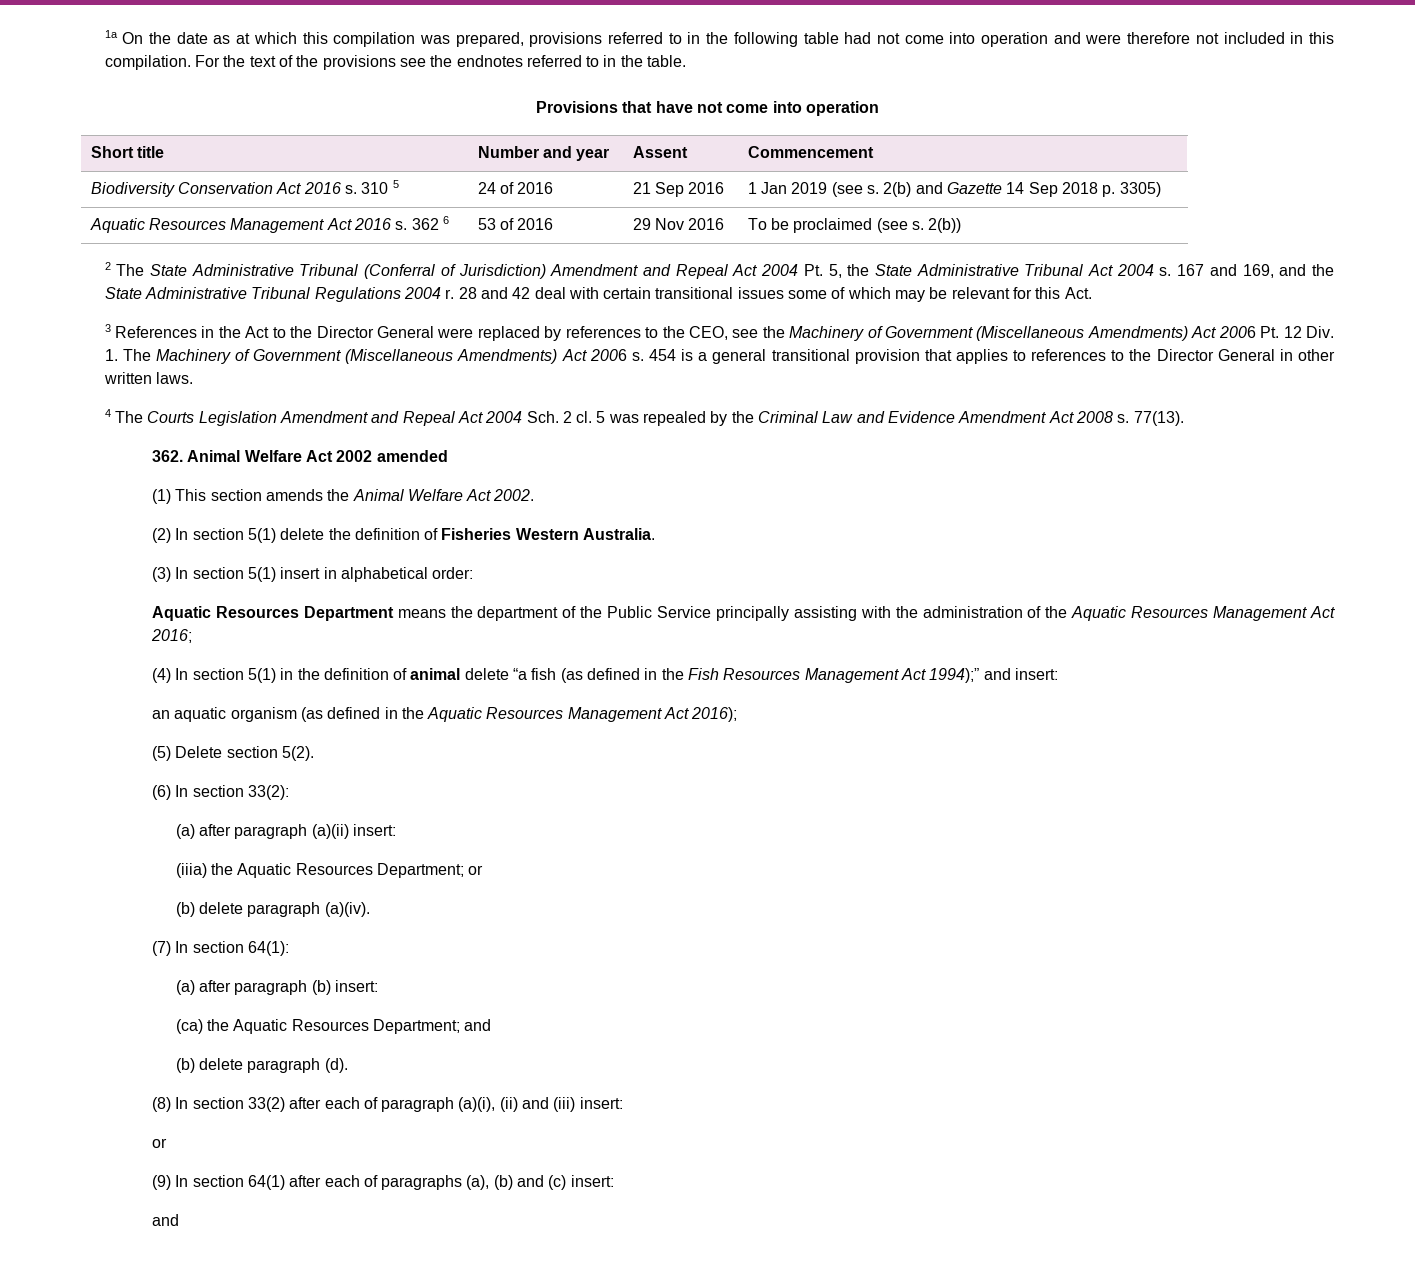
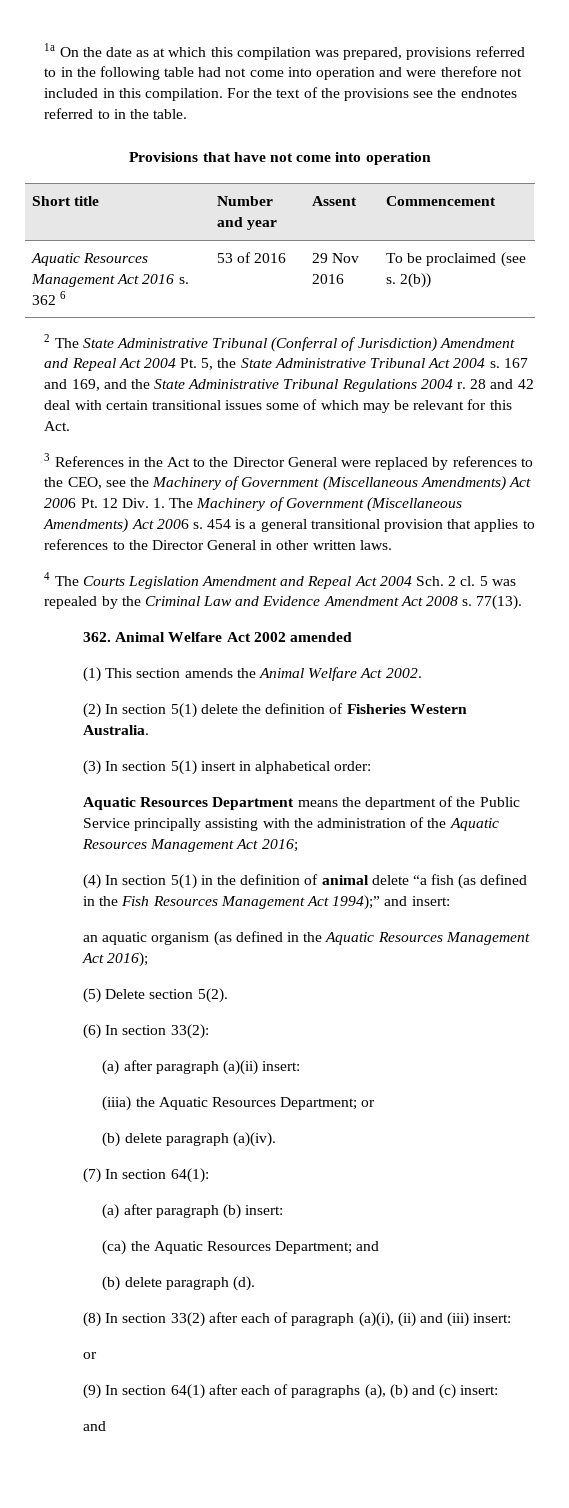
- Biodiversity Conservation Act 2016 s. 310 5 | 24 of 2016 | 21 Sep 2016 | 1 Jan 2019 (see s. 2(b) and Gazette 14 Sep 2018 p. 3305)

